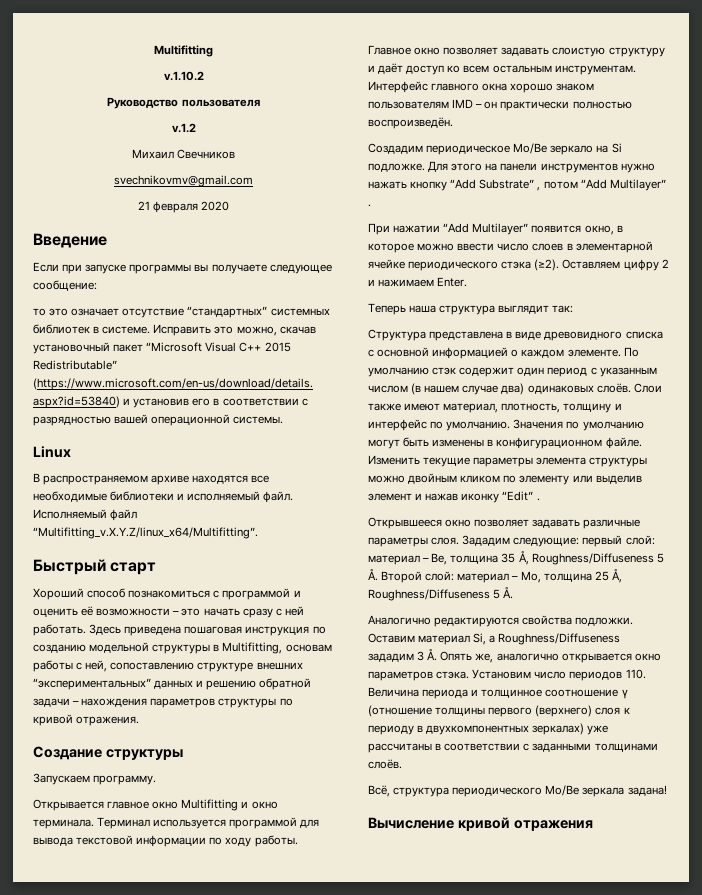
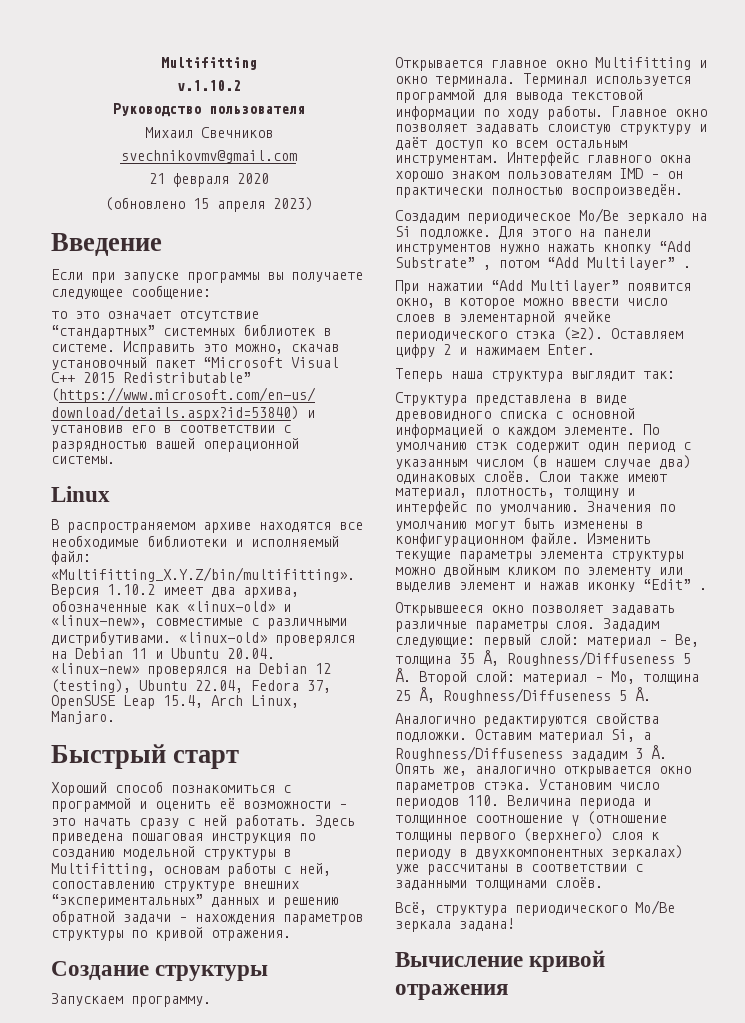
- v.1.2
+ (обновлено 15 апреля 2023)
- В распространяемом архиве находятся все необходимые библиотеки и исполняемый файл. Исполняемый файл “Multifitting_v.X.Y.Z/linux_x64/Multifitting”.
+ В распространяемом архиве находятся все необходимые библиотеки и исполняемый файл: «Multifitting_X.Y.Z/bin/multifitting». Версия 1.10.2 имеет два архива, обозначенные как «linux-old» и «linux-new», совместимые с различными дистрибутивами. «linux-old» проверялся на Debian 11 и Ubuntu 20.04. «linux-new» проверялся на Debian 12 (testing), Ubuntu 22.04, Fedora 37, OpenSUSE Leap 15.4, Arch Linux, Manjaro.

